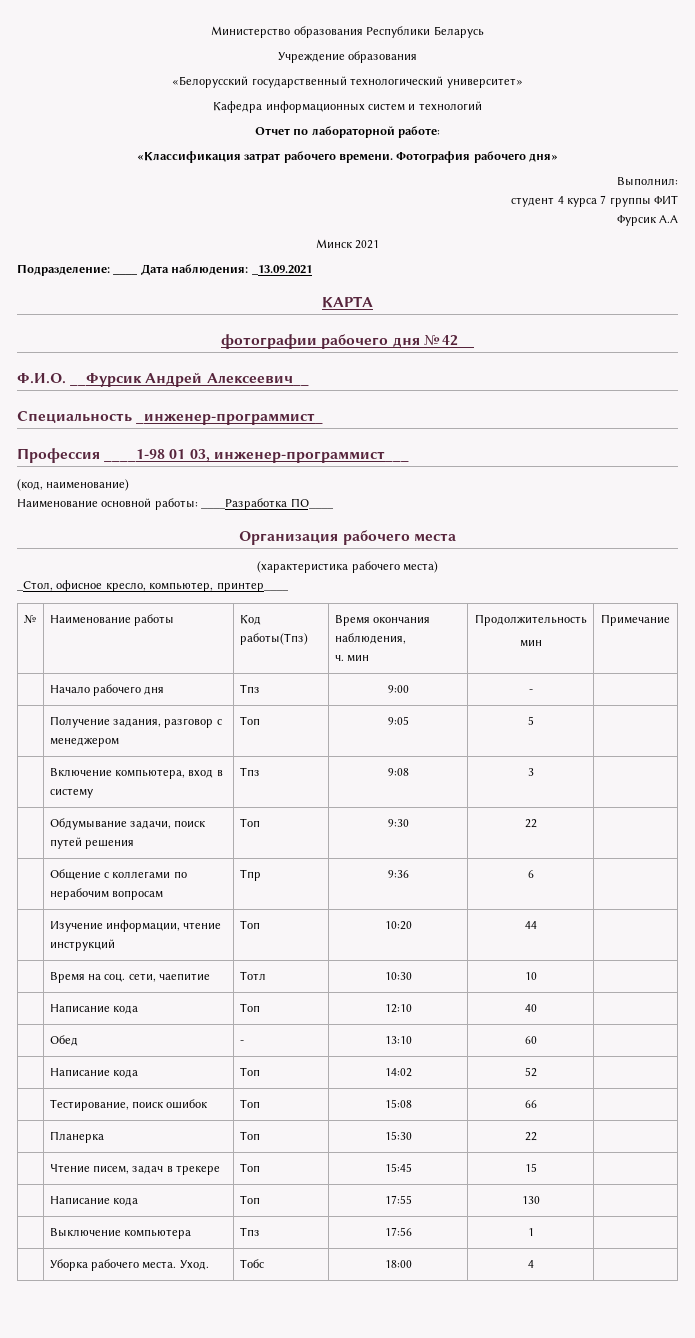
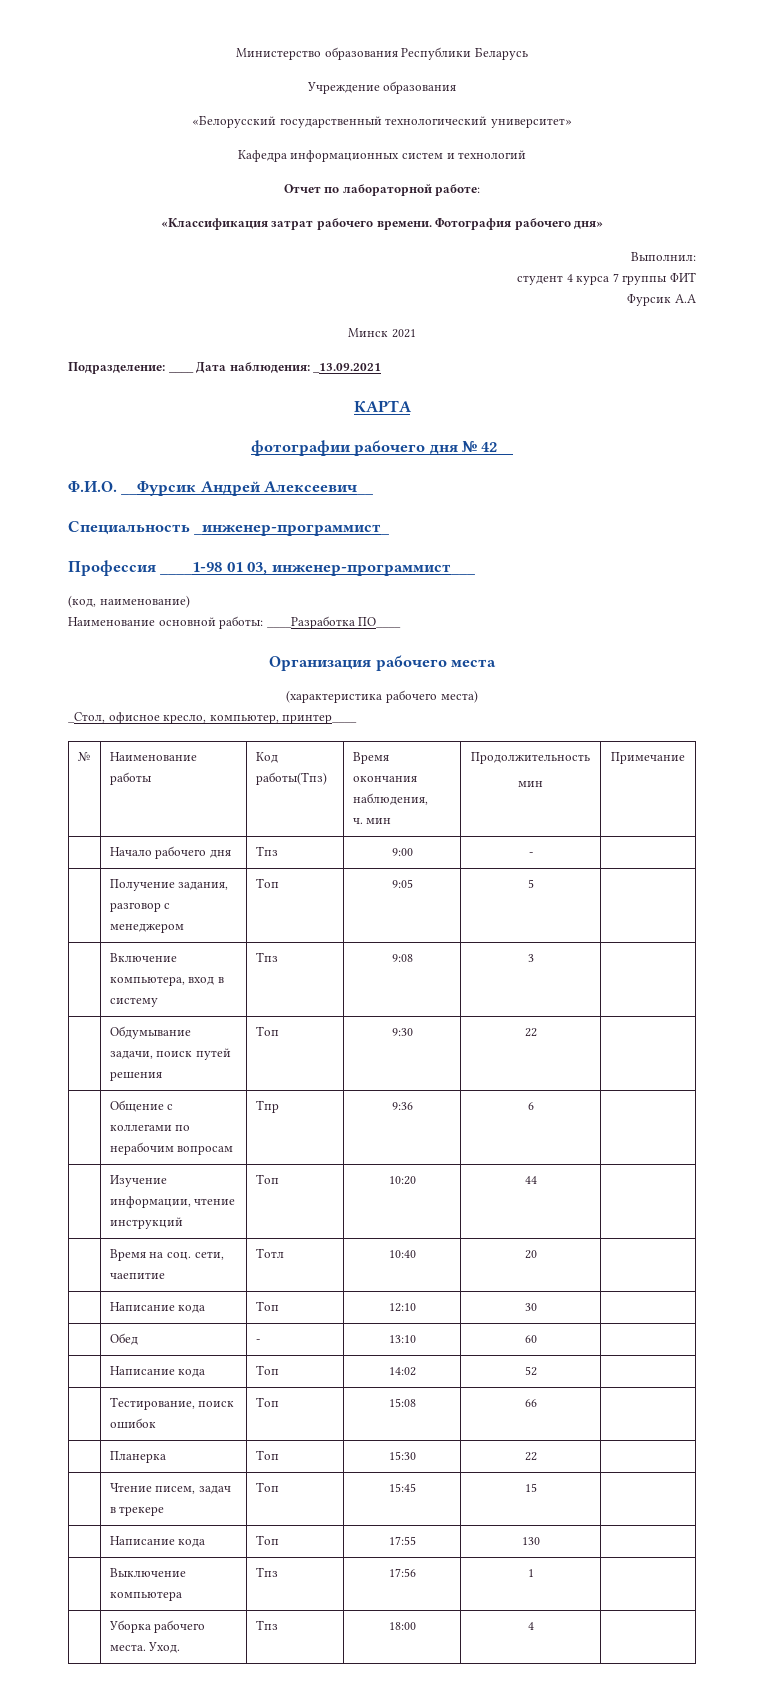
- | Время на соц. сети, чаепитие | Тотл | 10:30 | 10 |
+ | Время на соц. сети, чаепитие | Тотл | 10:40 | 20 |
- | Написание кода | Топ | 12:10 | 40 |
+ | Написание кода | Топ | 12:10 | 30 |
- | Уборка рабочего места. Уход. | Тобс | 18:00 | 4 |
+ | Уборка рабочего места. Уход. | Тпз | 18:00 | 4 |

